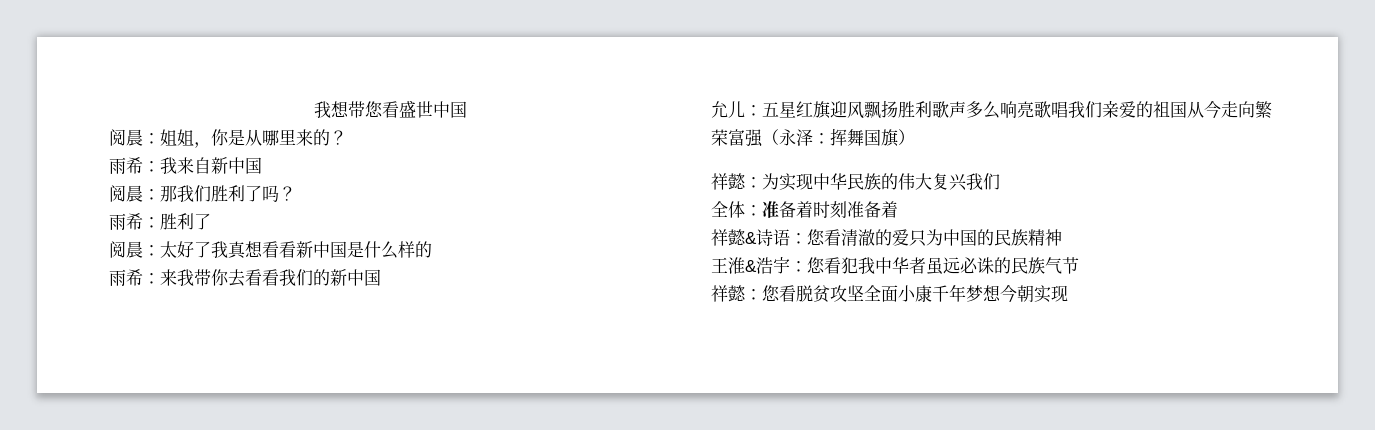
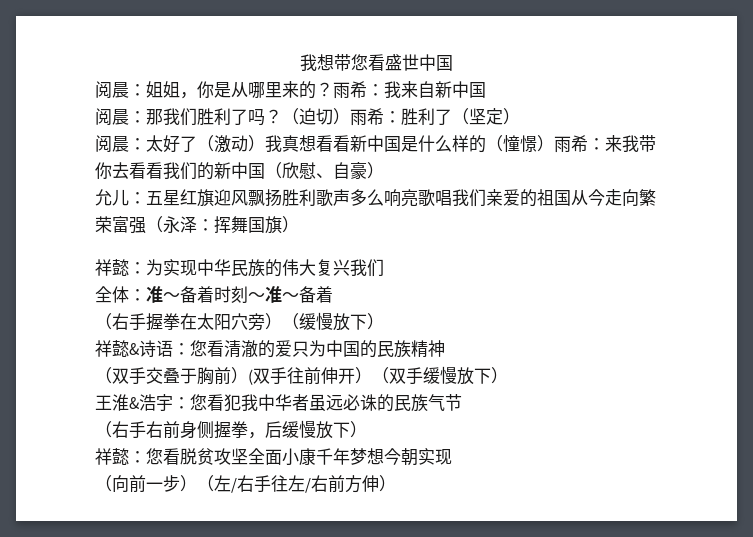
- 阅晨：姐姐，你是从哪里来的？
- 雨希：我来自新中国
+ 阅晨：姐姐，你是从哪里来的？雨希：我来自新中国
- 阅晨：那我们胜利了吗？
- 雨希：胜利了
+ 阅晨：那我们胜利了吗？（迫切）雨希：胜利了（坚定）
- 阅晨：太好了我真想看看新中国是什么样的
- 雨希：来我带你去看看我们的新中国
+ 阅晨：太好了（激动）我真想看看新中国是什么样的（憧憬）雨希：来我带你去看看我们的新中国（欣慰、自豪）
- 全体：准备着时刻准备着
+ 全体：准～备着时刻～准～备着
+ （右手握拳在太阳穴旁）（缓慢放下）
+ （双手交叠于胸前）(双手往前伸开）（双手缓慢放下）
+ （右手右前身侧握拳，后缓慢放下）
+ （向前一步）（左/右手往左/右前方伸）

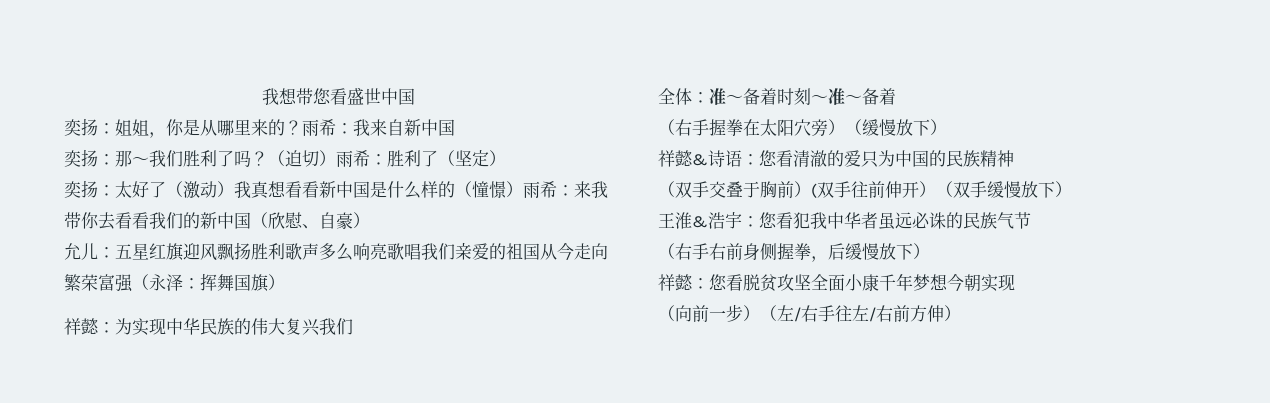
- 阅晨：姐姐，你是从哪里来的？
+ 奕扬：姐姐，你是从哪里来的？
- 阅晨：那我们胜利了吗？
+ 奕扬：那～我们胜利了吗？
- 阅晨：太好了（激动）我真想看看新中国是什么样的（憧憬）雨希：来我带你去看看我们的新中国（欣慰、自豪）
+ 奕扬：太好了（激动）我真想看看新中国是什么样的（憧憬）雨希：来我带你去看看我们的新中国（欣慰、自豪）

